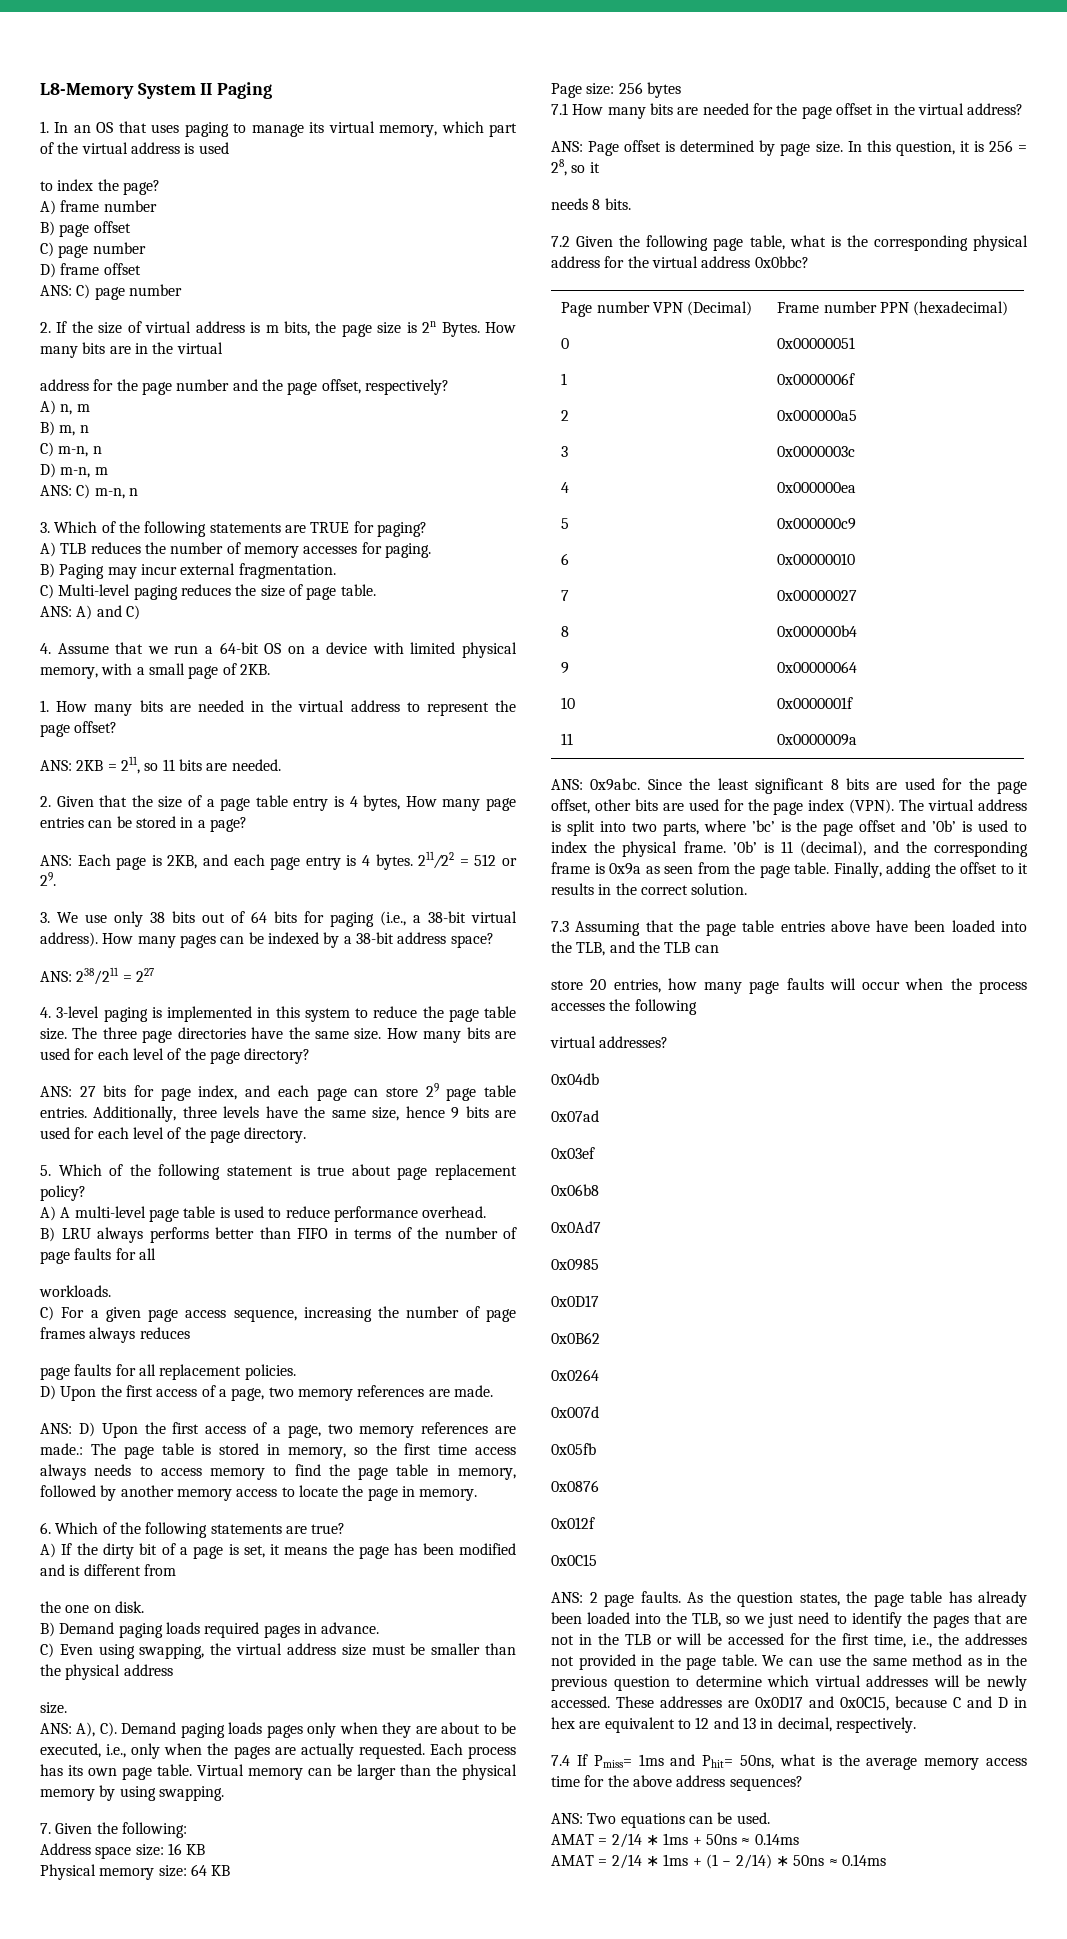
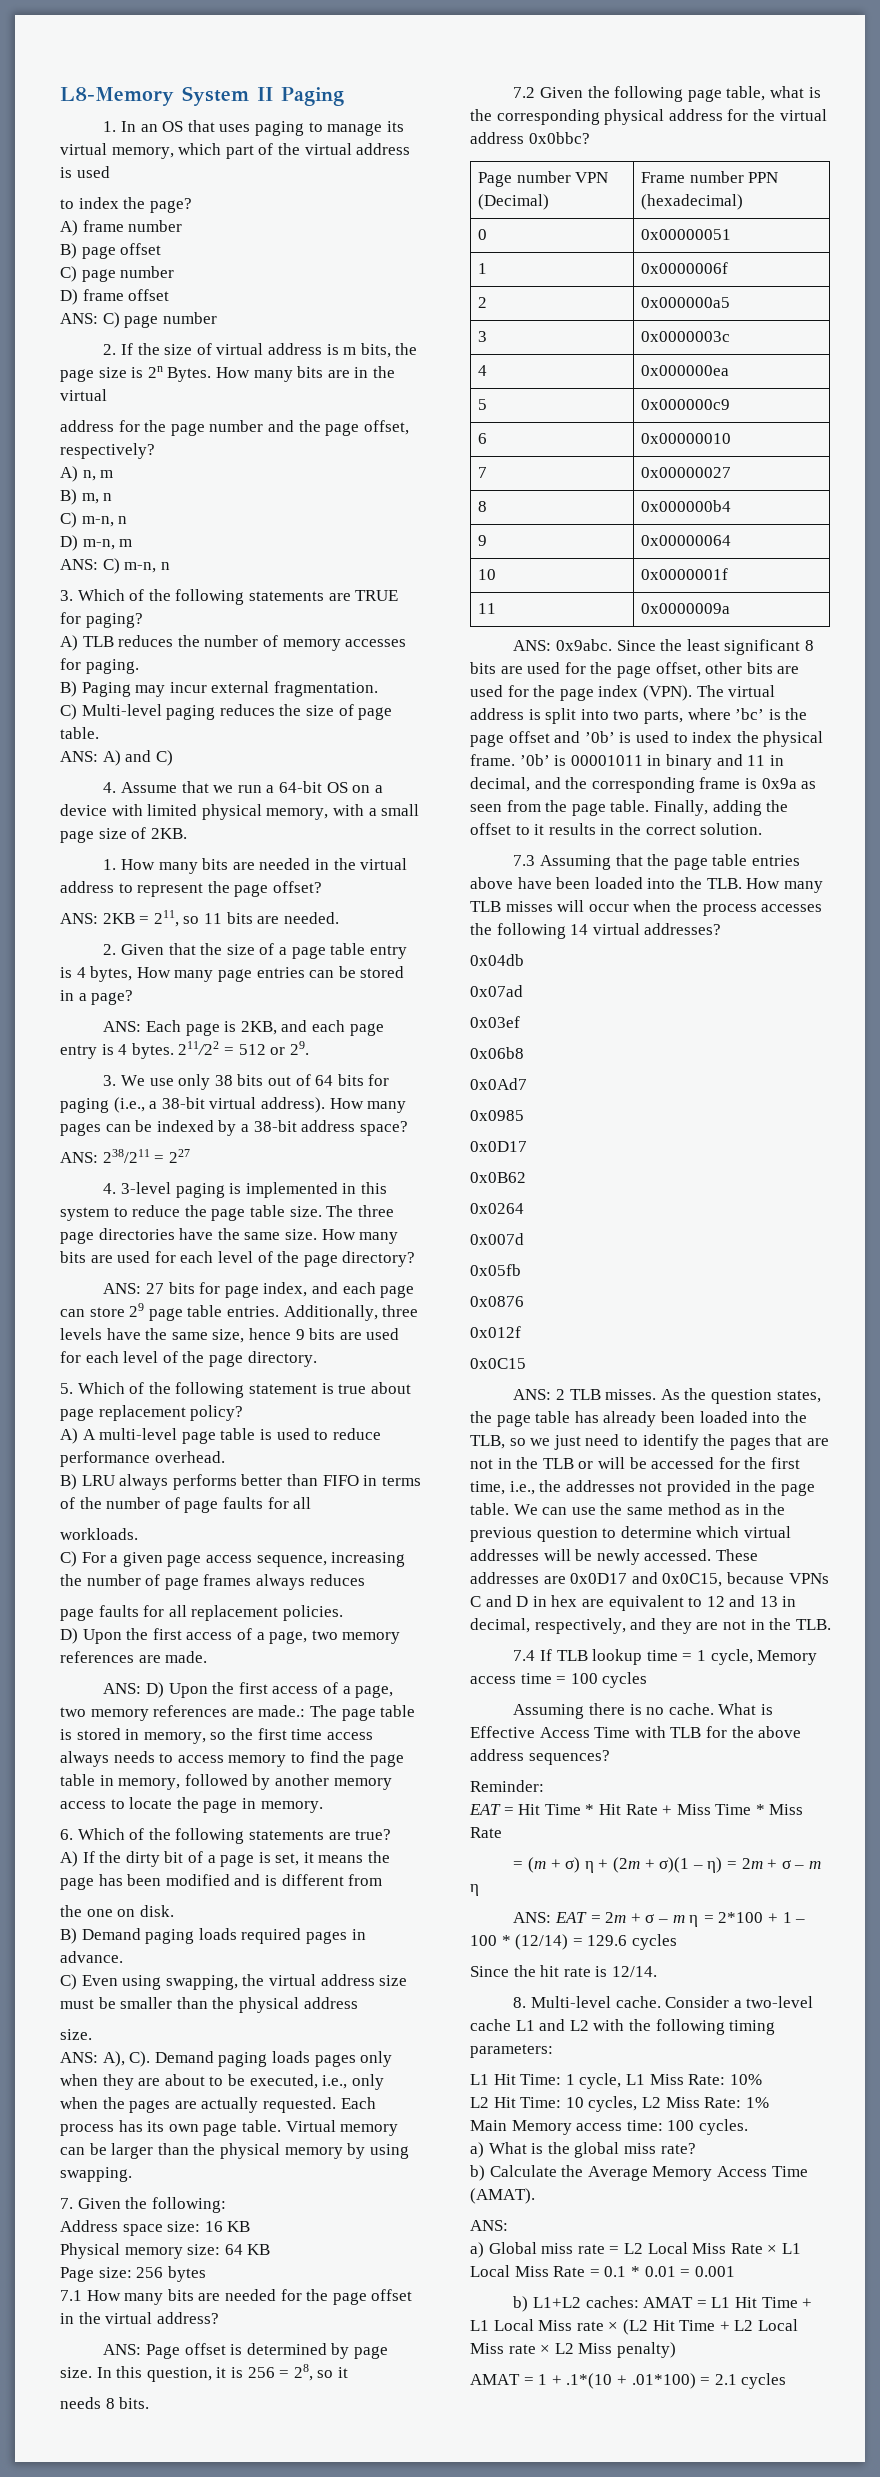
- 4. Assume that we run a 64-bit OS on a device with limited physical memory, with a small page of 2KB.
+ 4. Assume that we run a 64-bit OS on a device with limited physical memory, with a small page size of 2KB.
- The virtual address is split into two parts, where ’bc’ is the page offset and ’0b’ is used to index the physical frame. ’0b’ is 11 (decimal), and the corresponding frame is 0x9a as seen from the page table.
+ The virtual address is split into two parts, where ’bc’ is the page offset and ’0b’ is used to index the physical frame. ’0b’ is 00001011 in binary and 11 in decimal, and the corresponding frame is 0x9a as seen from the page table.
- 7.3 Assuming that the page table entries above have been loaded into the TLB, and the TLB can
- store 20 entries, how many page faults will occur when the process accesses the following
- virtual addresses?
+ 7.3 Assuming that the page table entries above have been loaded into the TLB. How many TLB misses will occur when the process accesses the following 14 virtual addresses?
- ANS: 2 page faults.
+ ANS: 2 TLB misses.
- These addresses are 0x0D17 and 0x0C15, because C and D in hex are equivalent to 12 and 13 in decimal, respectively.
- 7.4 If Pmiss= 1ms and Phit= 50ns, what is the average memory access time for the above address sequences?
+ These addresses are 0x0D17 and 0x0C15, because VPNs C and D in hex are equivalent to 12 and 13 in decimal, respectively, and they are not in the TLB.
+ 7.4 If TLB lookup time = 1 cycle, Memory access time = 100 cycles
+ Assuming there is no cache. What is Effective Access Time with TLB for the above address sequences?
- ANS: Two equations can be used.
- AMAT = 2/14 ∗ 1ms + 50ns ≈ 0.14ms
- AMAT = 2/14 ∗ 1ms + (1 − 2/14) ∗ 50ns ≈ 0.14ms
+ Reminder:
+ EAT = Hit Time * Hit Rate + Miss Time * Miss Rate
+ = (m + σ) η + (2m + σ)(1 – η) = 2m + σ – m η
+ ANS: EAT = 2m + σ – m η = 2*100 + 1 – 100 * (12/14) = 129.6 cycles
+ Since the hit rate is 12/14.
+ 8. Multi-level cache. Consider a two-level cache L1 and L2 with the following timing parameters:
+ L1 Hit Time: 1 cycle, L1 Miss Rate: 10%
+ L2 Hit Time: 10 cycles, L2 Miss Rate: 1%
+ Main Memory access time: 100 cycles.
+ a) What is the global miss rate?
+ b) Calculate the Average Memory Access Time (AMAT).
+ ANS:
+ a) Global miss rate = L2 Local Miss Rate × L1 Local Miss Rate = 0.1 * 0.01 = 0.001
+ b) L1+L2 caches: AMAT = L1 Hit Time + L1 Local Miss rate × (L2 Hit Time + L2 Local Miss rate × L2 Miss penalty)
+ AMAT = 1 + .1*(10 + .01*100) = 2.1 cycles

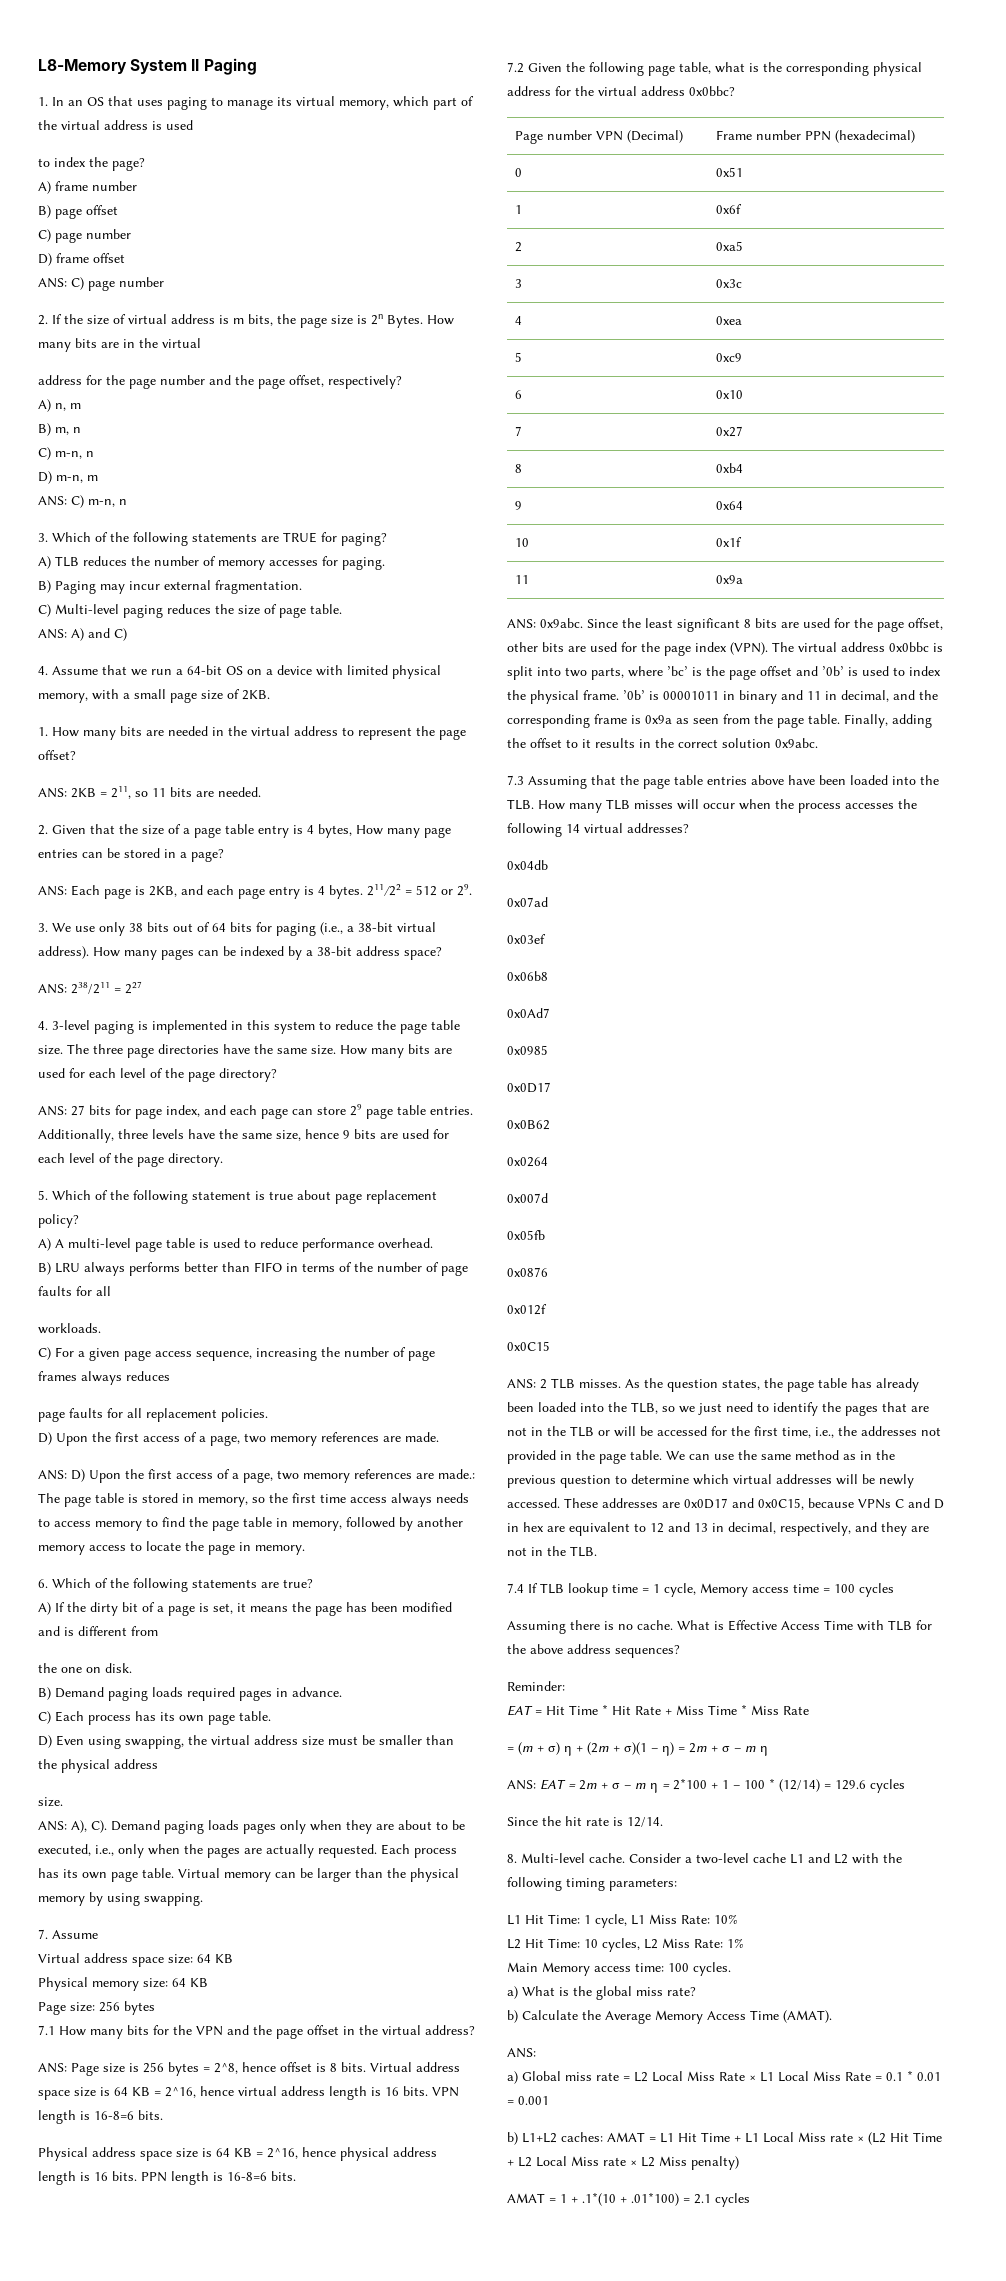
- C) Even using swapping, the virtual address size must be smaller than the physical address
+ C) Each process has its own page table.
+ D) Even using swapping, the virtual address size must be smaller than the physical address
- 7. Given the following:
- Address space size: 16 KB
+ 7. Assume
+ Virtual address space size: 64 KB
- 7.1 How many bits are needed for the page offset in the virtual address?
+ 7.1 How many bits for the VPN and the page offset in the virtual address?
- ANS: Page offset is determined by page size. In this question, it is 256 = 28, so it
- needs 8 bits.
+ ANS: Page size is 256 bytes = 2^8, hence offset is 8 bits. Virtual address space size is 64 KB = 2^16, hence virtual address length is 16 bits. VPN length is 16-8=6 bits.
+ Physical address space size is 64 KB = 2^16, hence physical address length is 16 bits. PPN length is 16-8=6 bits.
- 0 | 0x00000051
+ 0 | 0x51
- 1 | 0x0000006f
+ 1 | 0x6f
- 2 | 0x000000a5
+ 2 | 0xa5
- 3 | 0x0000003c
+ 3 | 0x3c
- 4 | 0x000000ea
+ 4 | 0xea
- 5 | 0x000000c9
+ 5 | 0xc9
- 6 | 0x00000010
+ 6 | 0x10
- 7 | 0x00000027
+ 7 | 0x27
- 8 | 0x000000b4
+ 8 | 0xb4
- 9 | 0x00000064
+ 9 | 0x64
- 10 | 0x0000001f
+ 10 | 0x1f
- 11 | 0x0000009a
+ 11 | 0x9a
- The virtual address is split into two parts, where ’bc’ is the page offset and ’0b’ is used to index the physical frame. ’0b’ is 00001011 in binary and 11 in decimal, and the corresponding frame is 0x9a as seen from the page table.
+ The virtual address 0x0bbc is split into two parts, where ’bc’ is the page offset and ’0b’ is used to index the physical frame. ’0b’ is 00001011 in binary and 11 in decimal, and the corresponding frame is 0x9a as seen from the page table.
- Finally, adding the offset to it results in the correct solution.
+ Finally, adding the offset to it results in the correct solution 0x9abc.

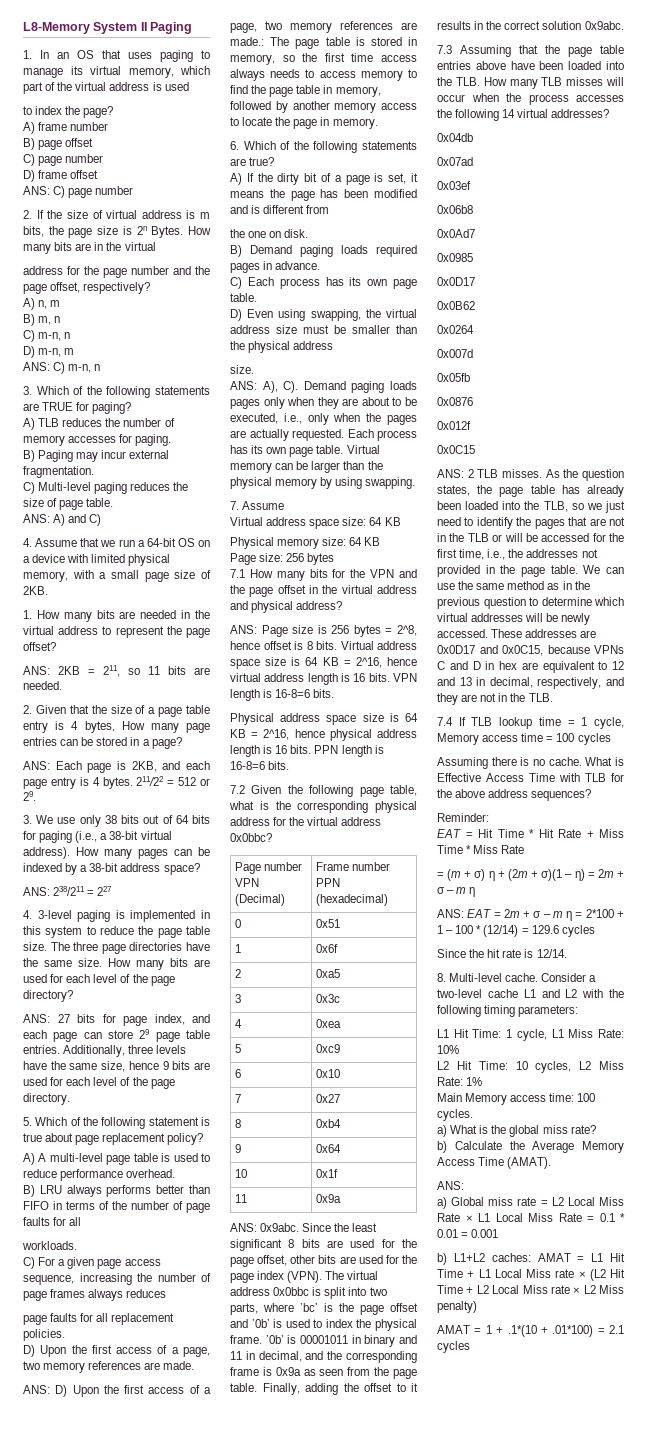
- 7.1 How many bits for the VPN and the page offset in the virtual address?
+ 7.1 How many bits for the VPN and the page offset in the virtual address and physical address?

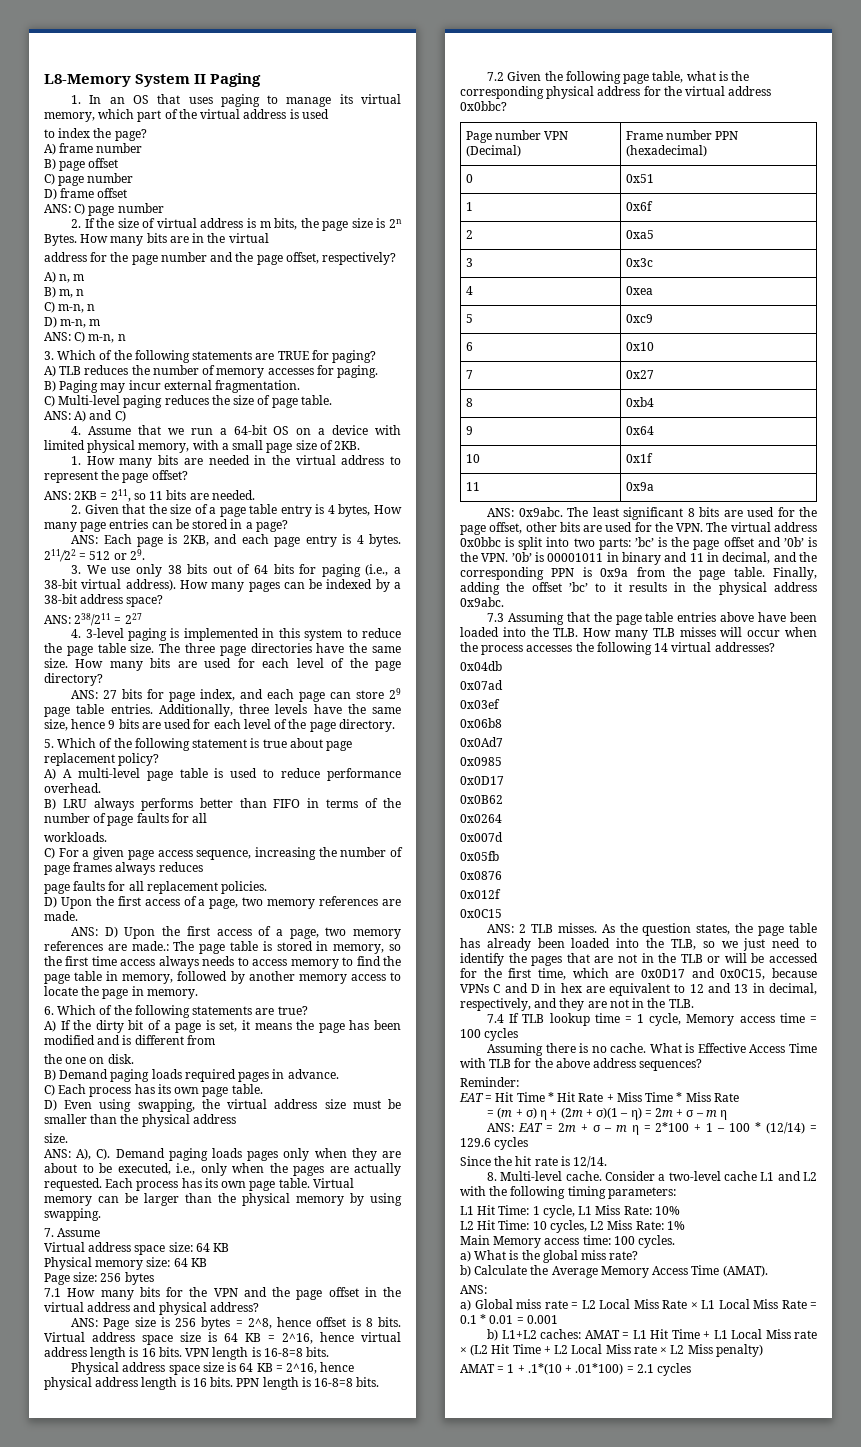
- VPN length is 16-8=6 bits.
+ VPN length is 16-8=8 bits.
- PPN length is 16-8=6 bits.
+ PPN length is 16-8=8 bits.
- Since the least significant 8 bits are used for the page offset, other bits are used for the page index (VPN). The virtual address 0x0bbc is split into two parts, where ’bc’ is the page offset and ’0b’ is used to index the physical frame. ’0b’ is 00001011 in binary and 11 in decimal, and the corresponding frame is 0x9a as seen from the page table.
+ The least significant 8 bits are used for the page offset, other bits are used for the VPN. The virtual address 0x0bbc is split into two parts: ’bc’ is the page offset and ’0b’ is the VPN. ’0b’ is 00001011 in binary and 11 in decimal, and the corresponding PPN is 0x9a from the page table.
- Finally, adding the offset to it results in the correct solution 0x9abc.
+ Finally, adding the offset ’bc’ to it results in the physical address 0x9abc.
- As the question states, the page table has already been loaded into the TLB, so we just need to identify the pages that are not in the TLB or will be accessed for the first time, i.e., the addresses not provided in the page table. We can use the same method as in the previous question to determine which virtual addresses will be newly accessed. These addresses are 0x0D17 and 0x0C15, because VPNs C and D in hex are equivalent to 12 and 13 in decimal, respectively, and they are not in the TLB.
+ As the question states, the page table has already been loaded into the TLB, so we just need to identify the pages that are not in the TLB or will be accessed for the first time, which are 0x0D17 and 0x0C15, because VPNs C and D in hex are equivalent to 12 and 13 in decimal, respectively, and they are not in the TLB.

